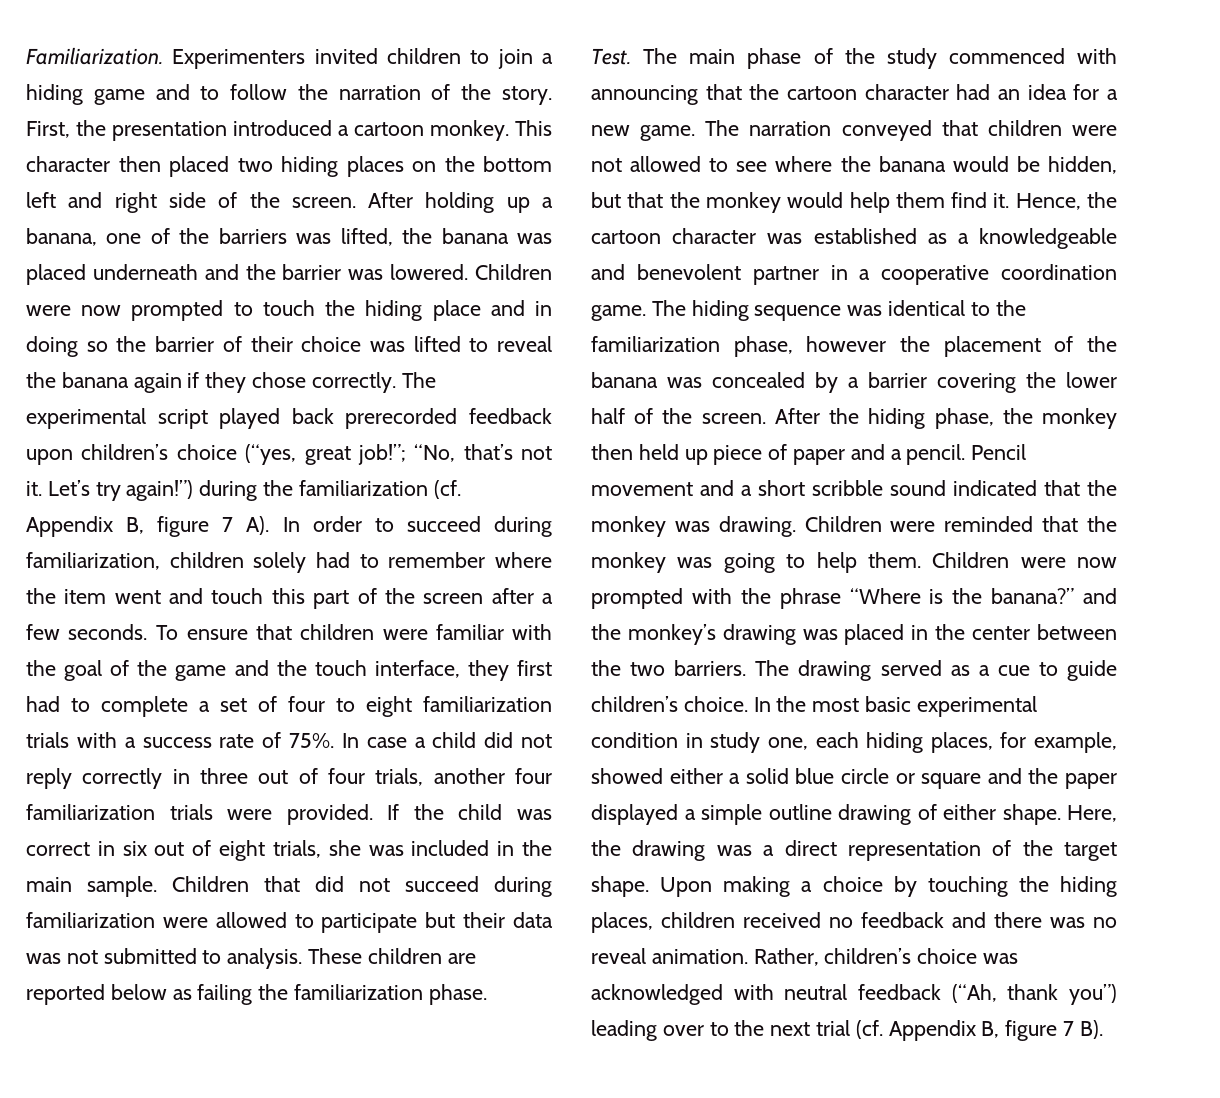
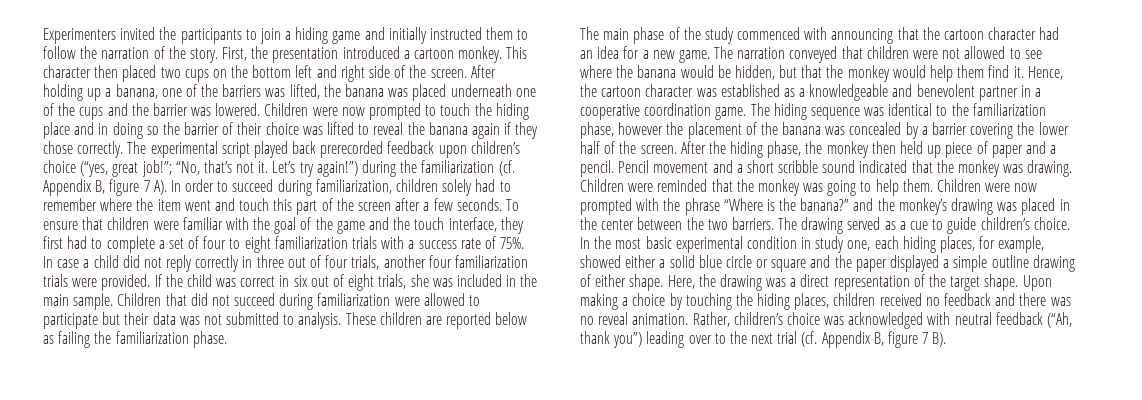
- Familiarization. Experimenters invited children to join a hiding game and to follow the narration of the story.
+ Experimenters invited the participants to join a hiding game and initially instructed them to follow the narration of the story.
- This character then placed two hiding places on the bottom left and right side of the screen.
+ This character then placed two cups on the bottom left and right side of the screen.
- After holding up a banana, one of the barriers was lifted, the banana was placed underneath and the barrier was lowered.
+ After holding up a banana, one of the barriers was lifted, the banana was placed underneath one of the cups and the barrier was lowered.
- Test.

